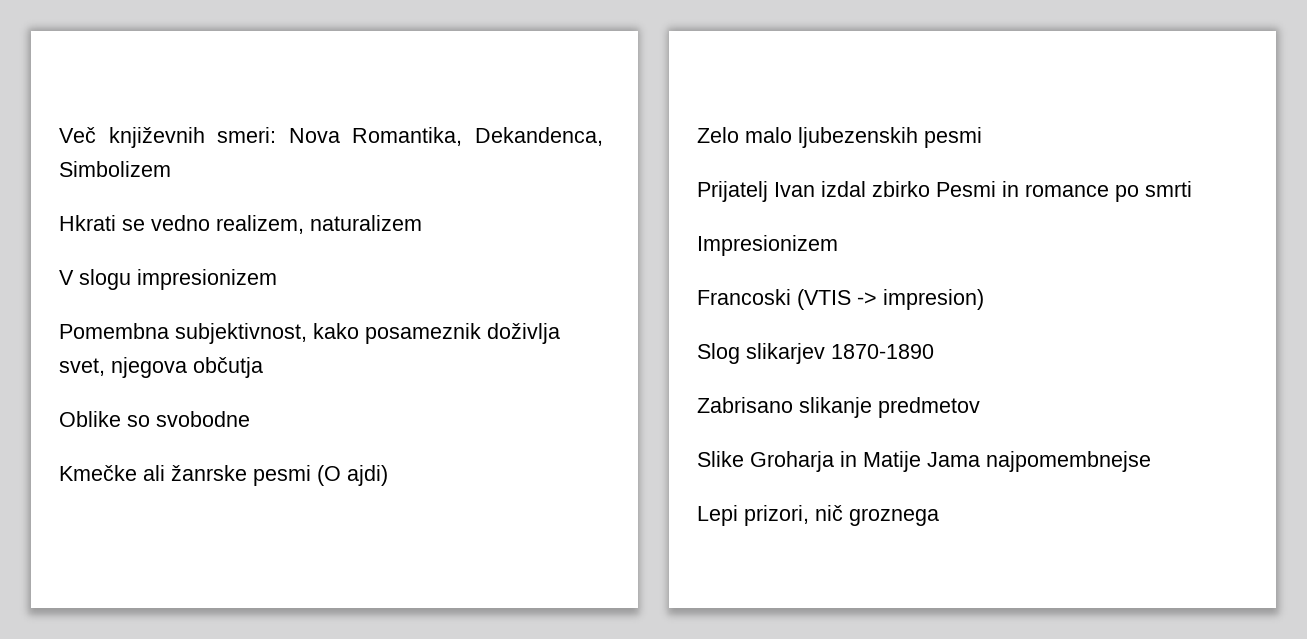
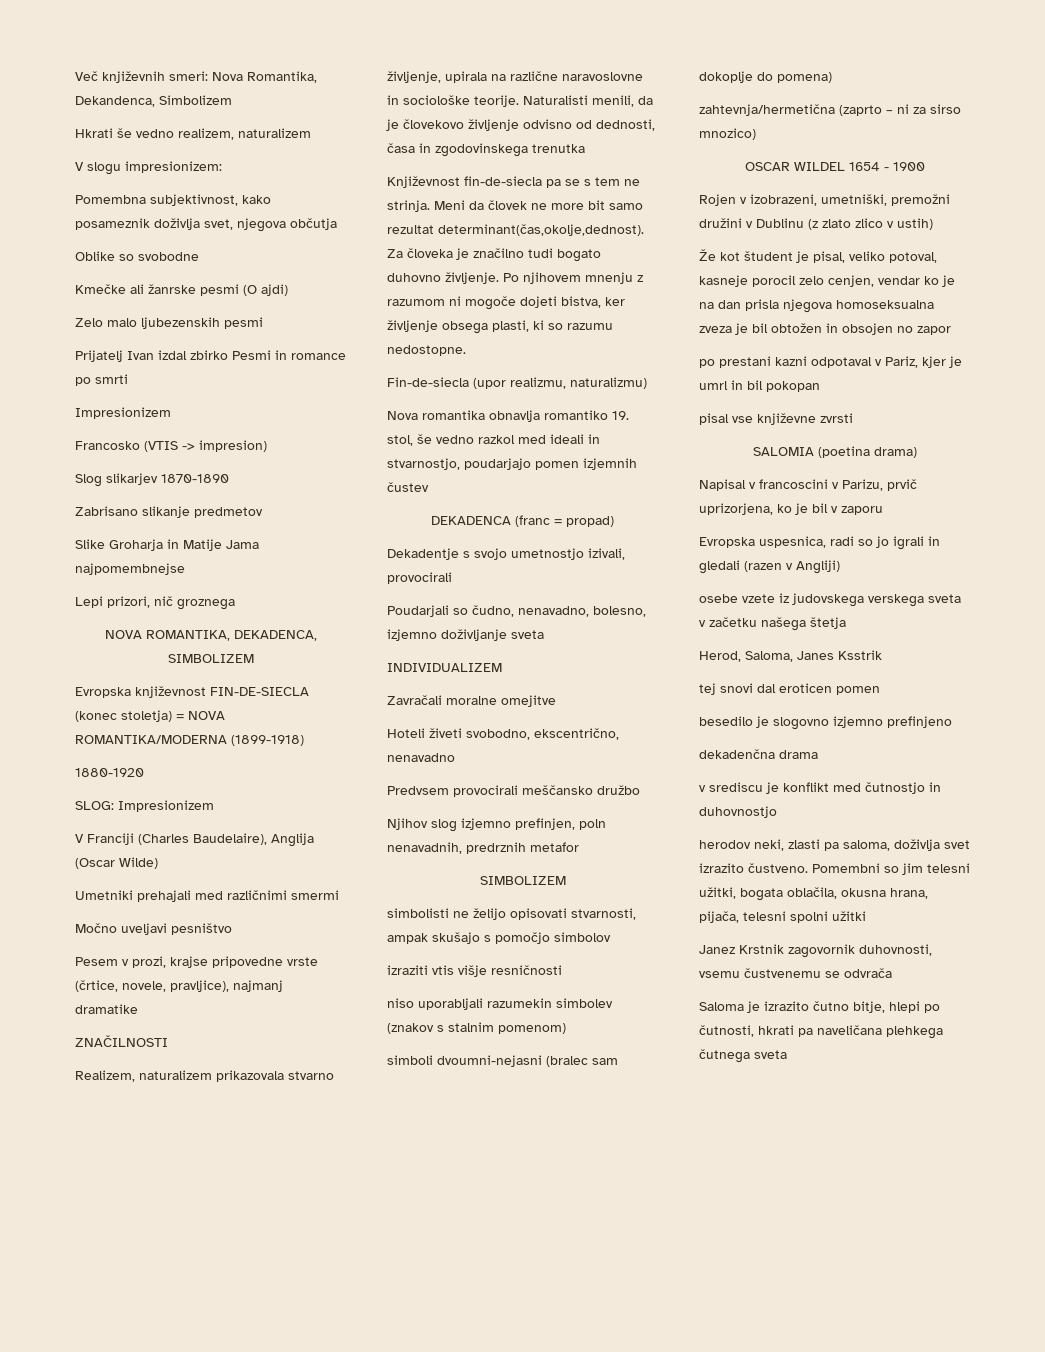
- Hkrati se vedno realizem, naturalizem
+ Hkrati še vedno realizem, naturalizem
- V slogu impresionizem
+ V slogu impresionizem:
- Francoski (VTIS -> impresion)
+ Francosko (VTIS -> impresion)
+ NOVA ROMANTIKA, DEKADENCA, SIMBOLIZEM
+ Evropska književnost FIN-DE-SIECLA (konec stoletja) = NOVA ROMANTIKA/MODERNA (1899-1918)
+ 1880-1920
+ SLOG: Impresionizem
+ V Franciji (Charles Baudelaire), Anglija (Oscar Wilde)
+ Umetniki prehajali med različnimi smermi
+ Močno uveljavi pesništvo
+ Pesem v prozi, krajse pripovedne vrste (črtice, novele, pravljice), najmanj dramatike
+ ZNAČILNOSTI
+ Realizem, naturalizem prikazovala stvarno življenje, upirala na različne naravoslovne in sociološke teorije. Naturalisti menili, da je človekovo življenje odvisno od dednosti, časa in zgodovinskega trenutka
+ Književnost fin-de-siecla pa se s tem ne strinja. Meni da človek ne more bit samo rezultat determinant(čas,okolje,dednost). Za človeka je značilno tudi bogato duhovno življenje. Po njihovem mnenju z razumom ni mogoče dojeti bistva, ker življenje obsega plasti, ki so razumu nedostopne.
+ Fin-de-siecla (upor realizmu, naturalizmu)
+ Nova romantika obnavlja romantiko 19. stol, še vedno razkol med ideali in stvarnostjo, poudarjajo pomen izjemnih čustev
+ DEKADENCA (franc = propad)
+ Dekadentje s svojo umetnostjo izivali, provocirali
+ Poudarjali so čudno, nenavadno, bolesno, izjemno doživljanje sveta
+ INDIVIDUALIZEM
+ Zavračali moralne omejitve
+ Hoteli živeti svobodno, ekscentrično, nenavadno
+ Predvsem provocirali meščansko družbo
+ Njihov slog izjemno prefinjen, poln nenavadnih, predrznih metafor
+ SIMBOLIZEM
+ simbolisti ne želijo opisovati stvarnosti, ampak skušajo s pomočjo simbolov
+ izraziti vtis višje resničnosti
+ niso uporabljali razumekin simbolev (znakov s stalnim pomenom)
+ simboli dvoumni-nejasni (bralec sam dokoplje do pomena)
+ zahtevnja/hermetična (zaprto – ni za sirso mnozico)
+ OSCAR WILDEL 1654 - 1900
+ Rojen v izobrazeni, umetniški, premožni družini v Dublinu (z zlato zlico v ustih)
+ Že kot študent je pisal, veliko potoval, kasneje porocil zelo cenjen, vendar ko je na dan prisla njegova homoseksualna zveza je bil obtožen in obsojen no zapor
+ po prestani kazni odpotaval v Pariz, kjer je umrl in bil pokopan
+ pisal vse književne zvrsti
+ SALOMIA (poetina drama)
+ Napisal v francoscini v Parizu, prvič uprizorjena, ko je bil v zaporu
+ Evropska uspesnica, radi so jo igrali in gledali (razen v Angliji)
+ osebe vzete iz judovskega verskega sveta v začetku našega štetja
+ Herod, Saloma, Janes Ksstrik
+ tej snovi dal eroticen pomen
+ besedilo je slogovno izjemno prefinjeno
+ dekadenčna drama
+ v srediscu je konflikt med čutnostjo in duhovnostjo
+ herodov neki, zlasti pa saloma, doživlja svet izrazito čustveno. Pomembni so jim telesni užitki, bogata oblačila, okusna hrana, pijača, telesni spolni užitki
+ Janez Krstnik zagovornik duhovnosti, vsemu čustvenemu se odvrača
+ Saloma je izrazito čutno bitje, hlepi po čutnosti, hkrati pa naveličana plehkega čutnega sveta

